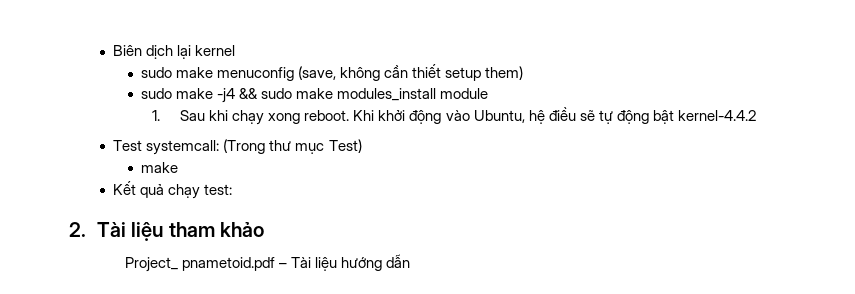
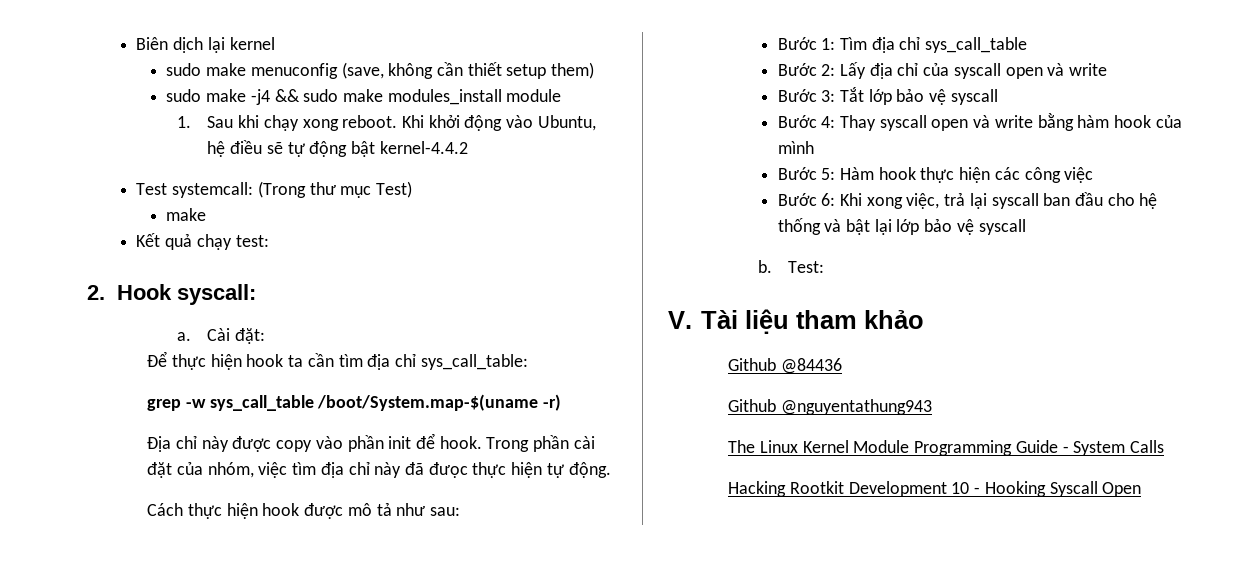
- 2. Tài liệu tham khảo
- Project_ pnametoid.pdf – Tài liệu hướng dẫn
+ 2. Hook syscall:
+ a. Cài đặt:
+ Để thực hiện hook ta cần tìm địa chỉ sys_call_table:
+ grep -w sys_call_table /boot/System.map-$(uname -r)
+ Địa chỉ này được copy vào phần init để hook. Trong phần cài đặt của nhóm, việc tìm địa chỉ này đã đưọc thực hiện tự động.
+ Cách thực hiện hook được mô tả như sau:
+ Bước 1: Tìm địa chỉ sys_call_table
+ Bước 2: Lấy địa chỉ của syscall open và write
+ Bước 3: Tắt lớp bảo vệ syscall
+ Bước 4: Thay syscall open và write bằng hàm hook của mình
+ Bước 5: Hàm hook thực hiện các công việc
+ Bước 6: Khi xong việc, trả lại syscall ban đầu cho hệ thống và bật lại lớp bảo vệ syscall
+ b. Test:
+ V. Tài liệu tham khảo
+ Github @84436
+ Github @nguyentathung943
+ The Linux Kernel Module Programming Guide - System Calls
+ Hacking Rootkit Development 10 - Hooking Syscall Open

